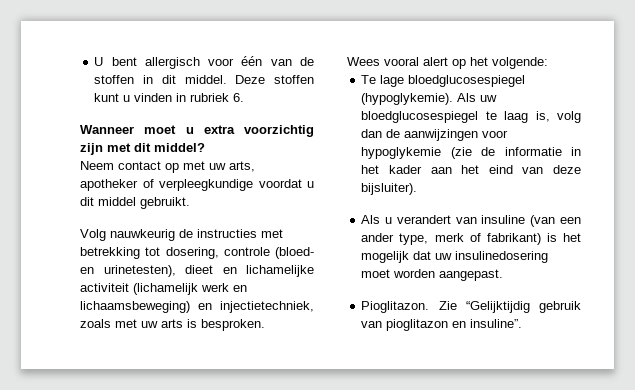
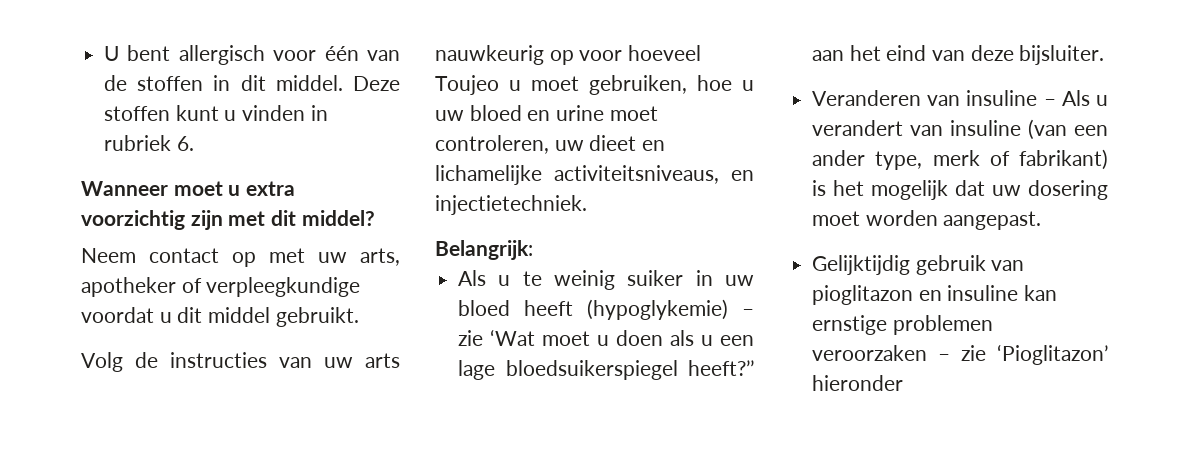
- Volg nauwkeurig de instructies met betrekking tot dosering, controle (bloed- en urinetesten), dieet en lichamelijke activiteit (lichamelijk werk en lichaamsbeweging) en injectietechniek, zoals met uw arts is besproken.
- Wees vooral alert op het volgende:
- Te lage bloedglucosespiegel (hypoglykemie). Als uw bloedglucosespiegel te laag is, volg dan de aanwijzingen voor hypoglykemie (zie de informatie in het kader aan het eind van deze bijsluiter).
- Als u verandert van insuline (van een ander type, merk of fabrikant) is het mogelijk dat uw insulinedosering moet worden aangepast.
+ Volg de instructies van uw arts nauwkeurig op voor hoeveel Toujeo u moet gebruiken, hoe u uw bloed en urine moet controleren, uw dieet en lichamelijke activiteitsniveaus, en injectietechniek.
+ Belangrijk:
+ Als u te weinig suiker in uw bloed heeft (hypoglykemie) – zie ‘Wat moet u doen als u een lage bloedsuikerspiegel heeft?’’ aan het eind van deze bijsluiter.
+ Veranderen van insuline – Als u verandert van insuline (van een ander type, merk of fabrikant) is het mogelijk dat uw dosering moet worden aangepast.
- Pioglitazon. Zie “Gelijktijdig gebruik van pioglitazon en insuline”.
+ Gelijktijdig gebruik van pioglitazon en insuline kan ernstige problemen veroorzaken – zie ‘Pioglitazon’ hieronder

